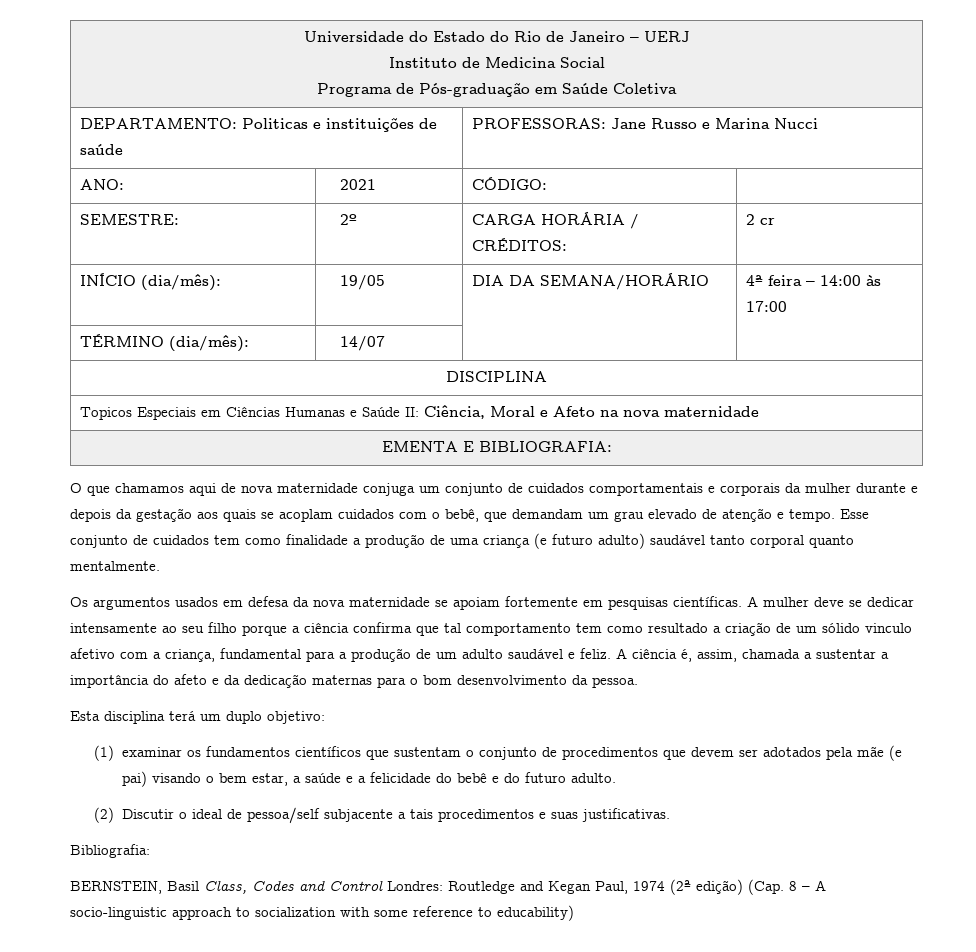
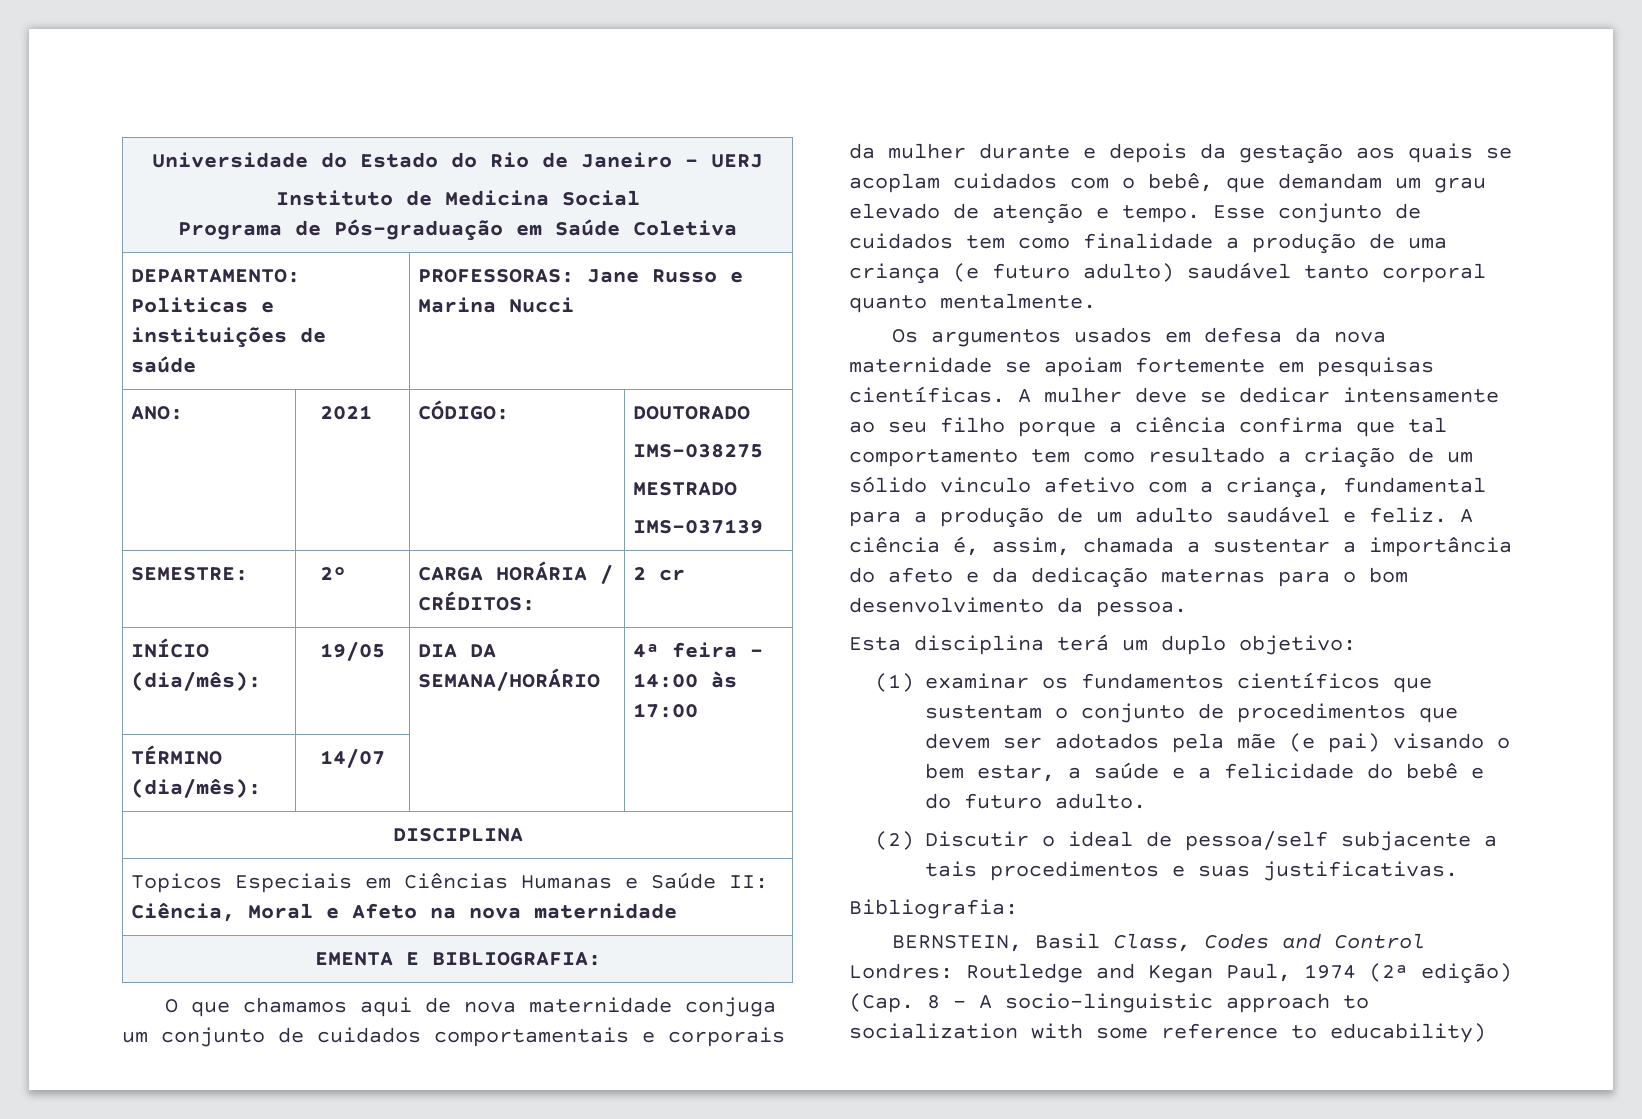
- ANO: | 2021 | CÓDIGO: |
+ ANO: | 2021 | CÓDIGO: | DOUTORADO
+ IMS-038275
+ MESTRADO
+ IMS-037139

